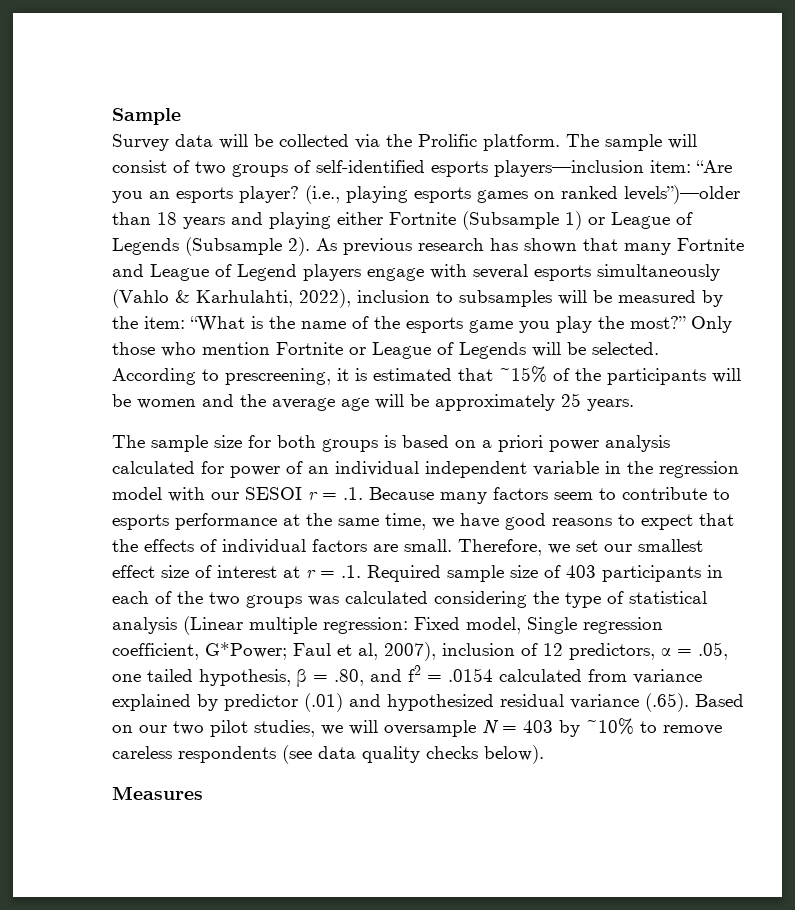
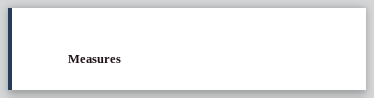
- Sample
- Survey data will be collected via the Prolific platform. The sample will consist of two groups of self-identified esports players—inclusion item: “Are you an esports player? (i.e., playing esports games on ranked levels”)—older than 18 years and playing either Fortnite (Subsample 1) or League of Legends (Subsample 2). As previous research has shown that many Fortnite and League of Legend players engage with several esports simultaneously (Vahlo & Karhulahti, 2022), inclusion to subsamples will be measured by the item: “What is the name of the esports game you play the most?” Only those who mention Fortnite or League of Legends will be selected. According to prescreening, it is estimated that ~15% of the participants will be women and the average age will be approximately 25 years.
- The sample size for both groups is based on a priori power analysis calculated for power of an individual independent variable in the regression model with our SESOI r = .1. Because many factors seem to contribute to esports performance at the same time, we have good reasons to expect that the effects of individual factors are small. Therefore, we set our smallest effect size of interest at r = .1. Required sample size of 403 participants in each of the two groups was calculated considering the type of statistical analysis (Linear multiple regression: Fixed model, Single regression coefficient, G*Power; Faul et al, 2007), inclusion of 12 predictors, α = .05, one tailed hypothesis, β = .80, and f2 = .0154 calculated from variance explained by predictor (.01) and hypothesized residual variance (.65). Based on our two pilot studies, we will oversample N = 403 by ~10% to remove careless respondents (see data quality checks below).

